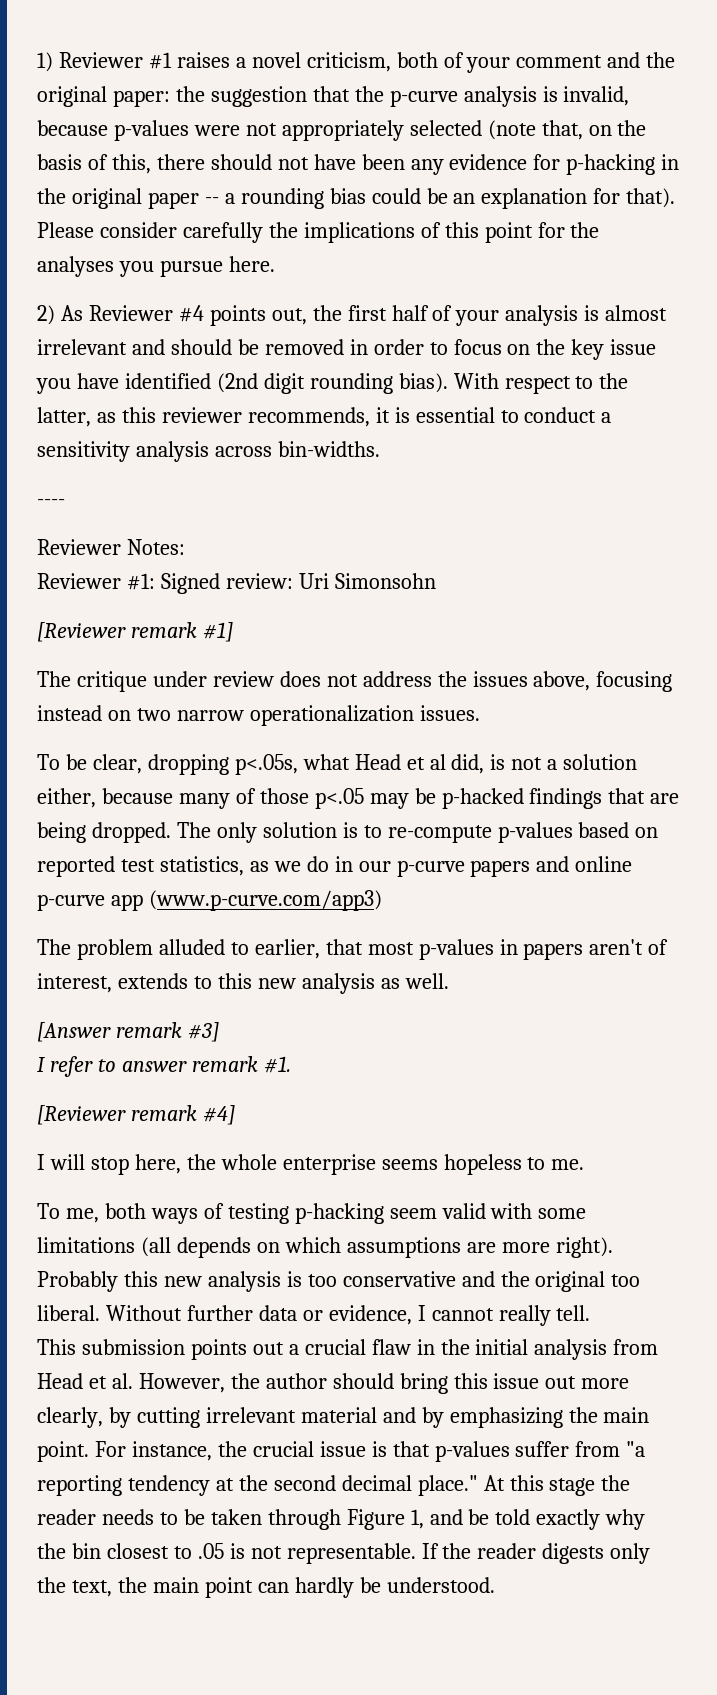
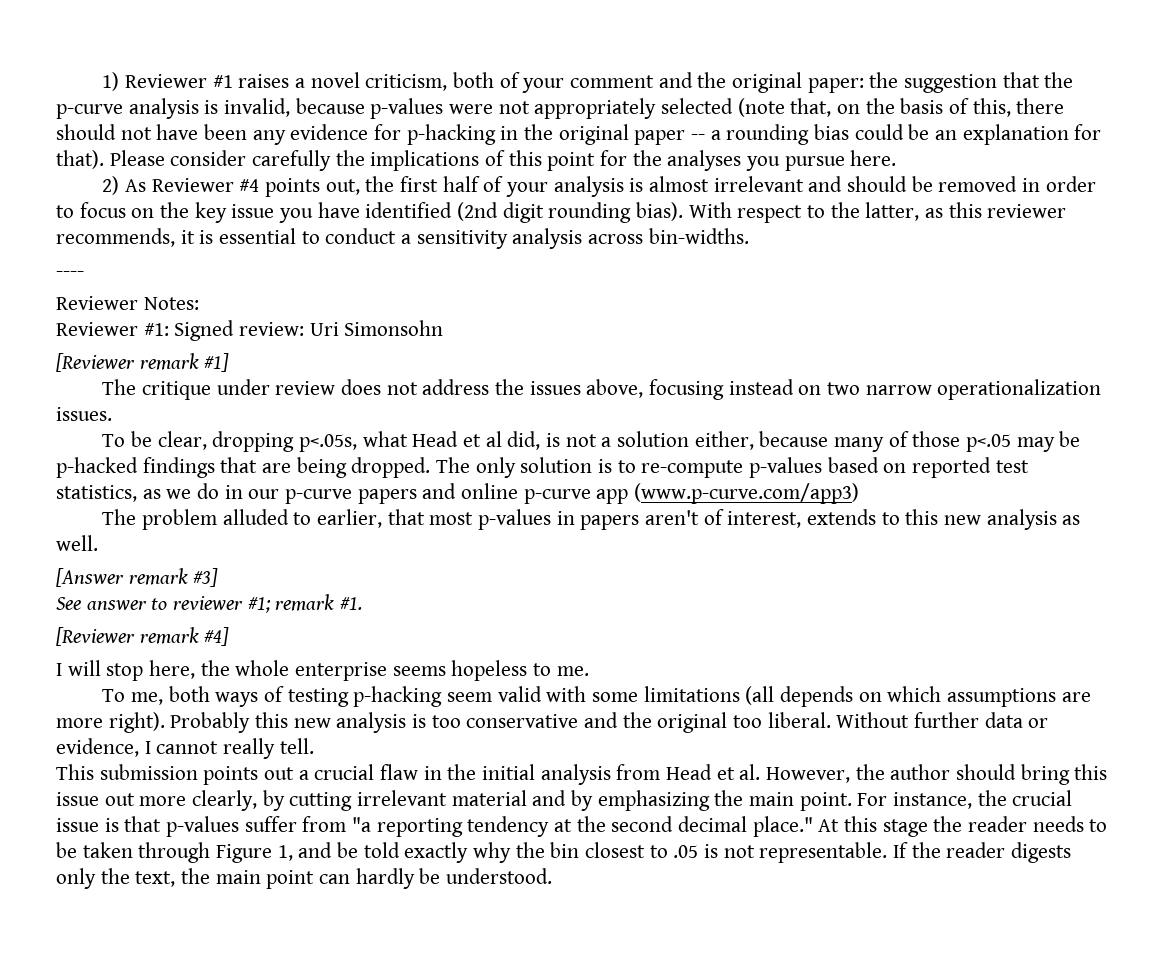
- I refer to answer remark #1.
+ See answer to reviewer #1; remark #1.

